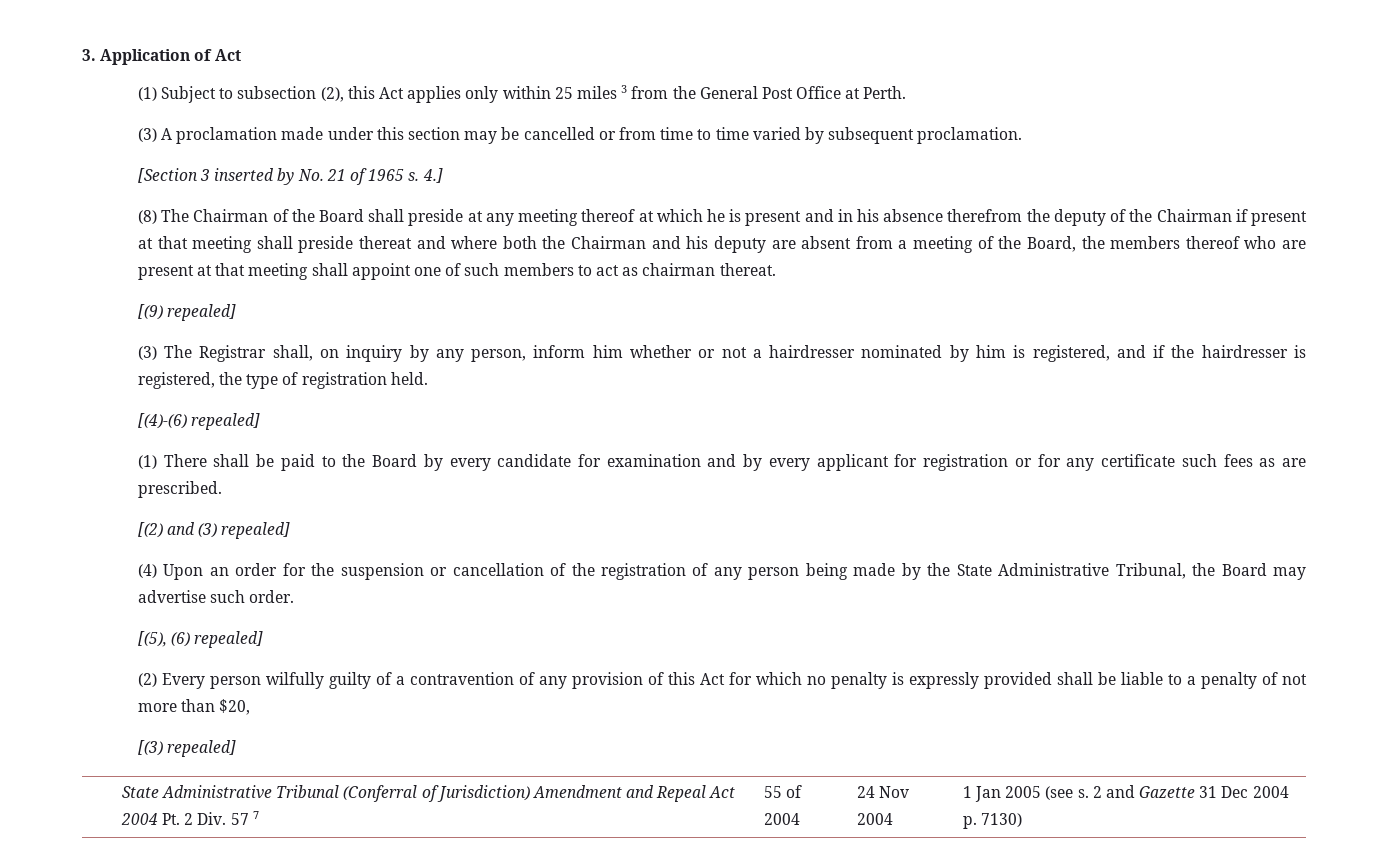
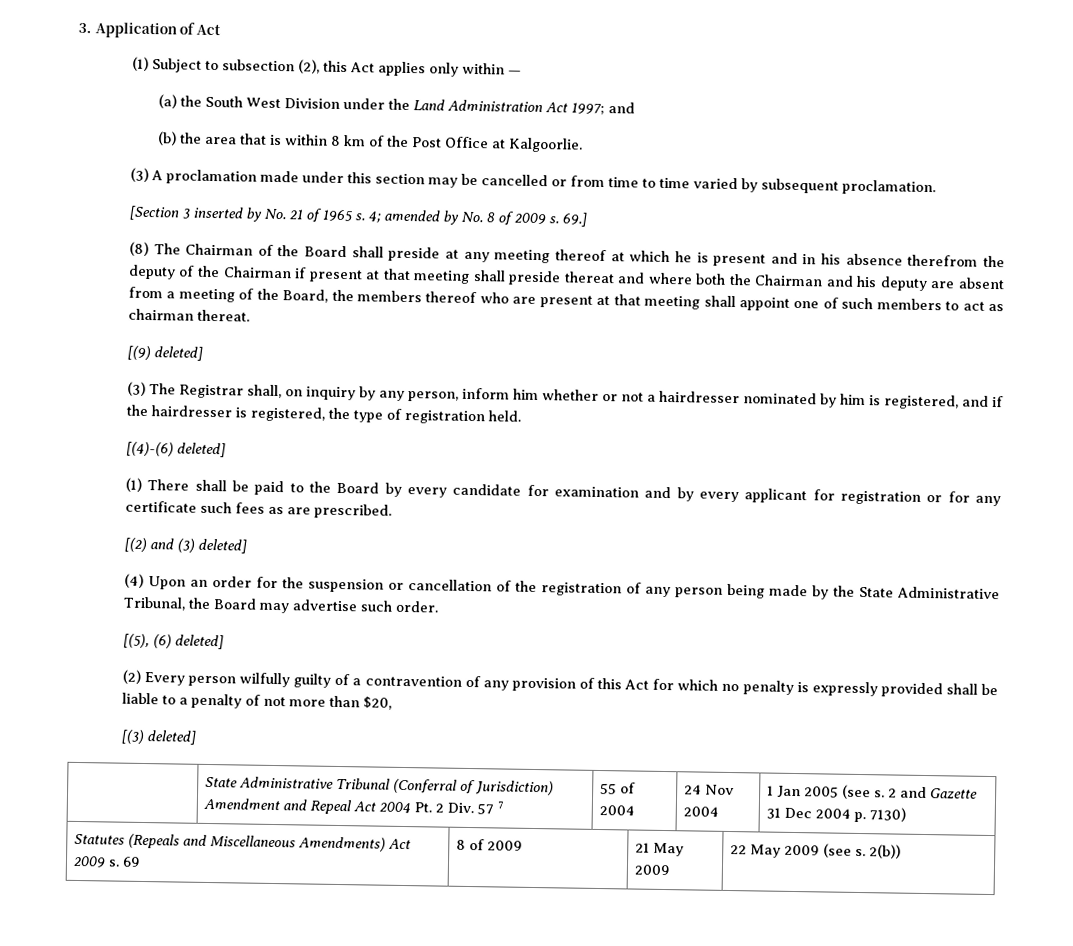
- (1) Subject to subsection (2), this Act applies only within 25 miles 3 from the General Post Office at Perth.
+ (1) Subject to subsection (2), this Act applies only within —
+ (a) the South West Division under the Land Administration Act 1997; and
+ (b) the area that is within 8 km of the Post Office at Kalgoorlie.
- 4.]
+ 4; amended by No. 8 of 2009 s. 69.]
- [(9) repealed]
+ [(9) deleted]
- [(4)-(6) repealed]
+ [(4)-(6) deleted]
- [(2) and (3) repealed]
+ [(2) and (3) deleted]
- [(5), (6) repealed]
+ [(5), (6) deleted]
- [(3) repealed]
+ [(3) deleted]
+ Statutes (Repeals and Miscellaneous Amendments) Act 2009 s. 69 | 8 of 2009 | 21 May 2009 | 22 May 2009 (see s. 2(b))

